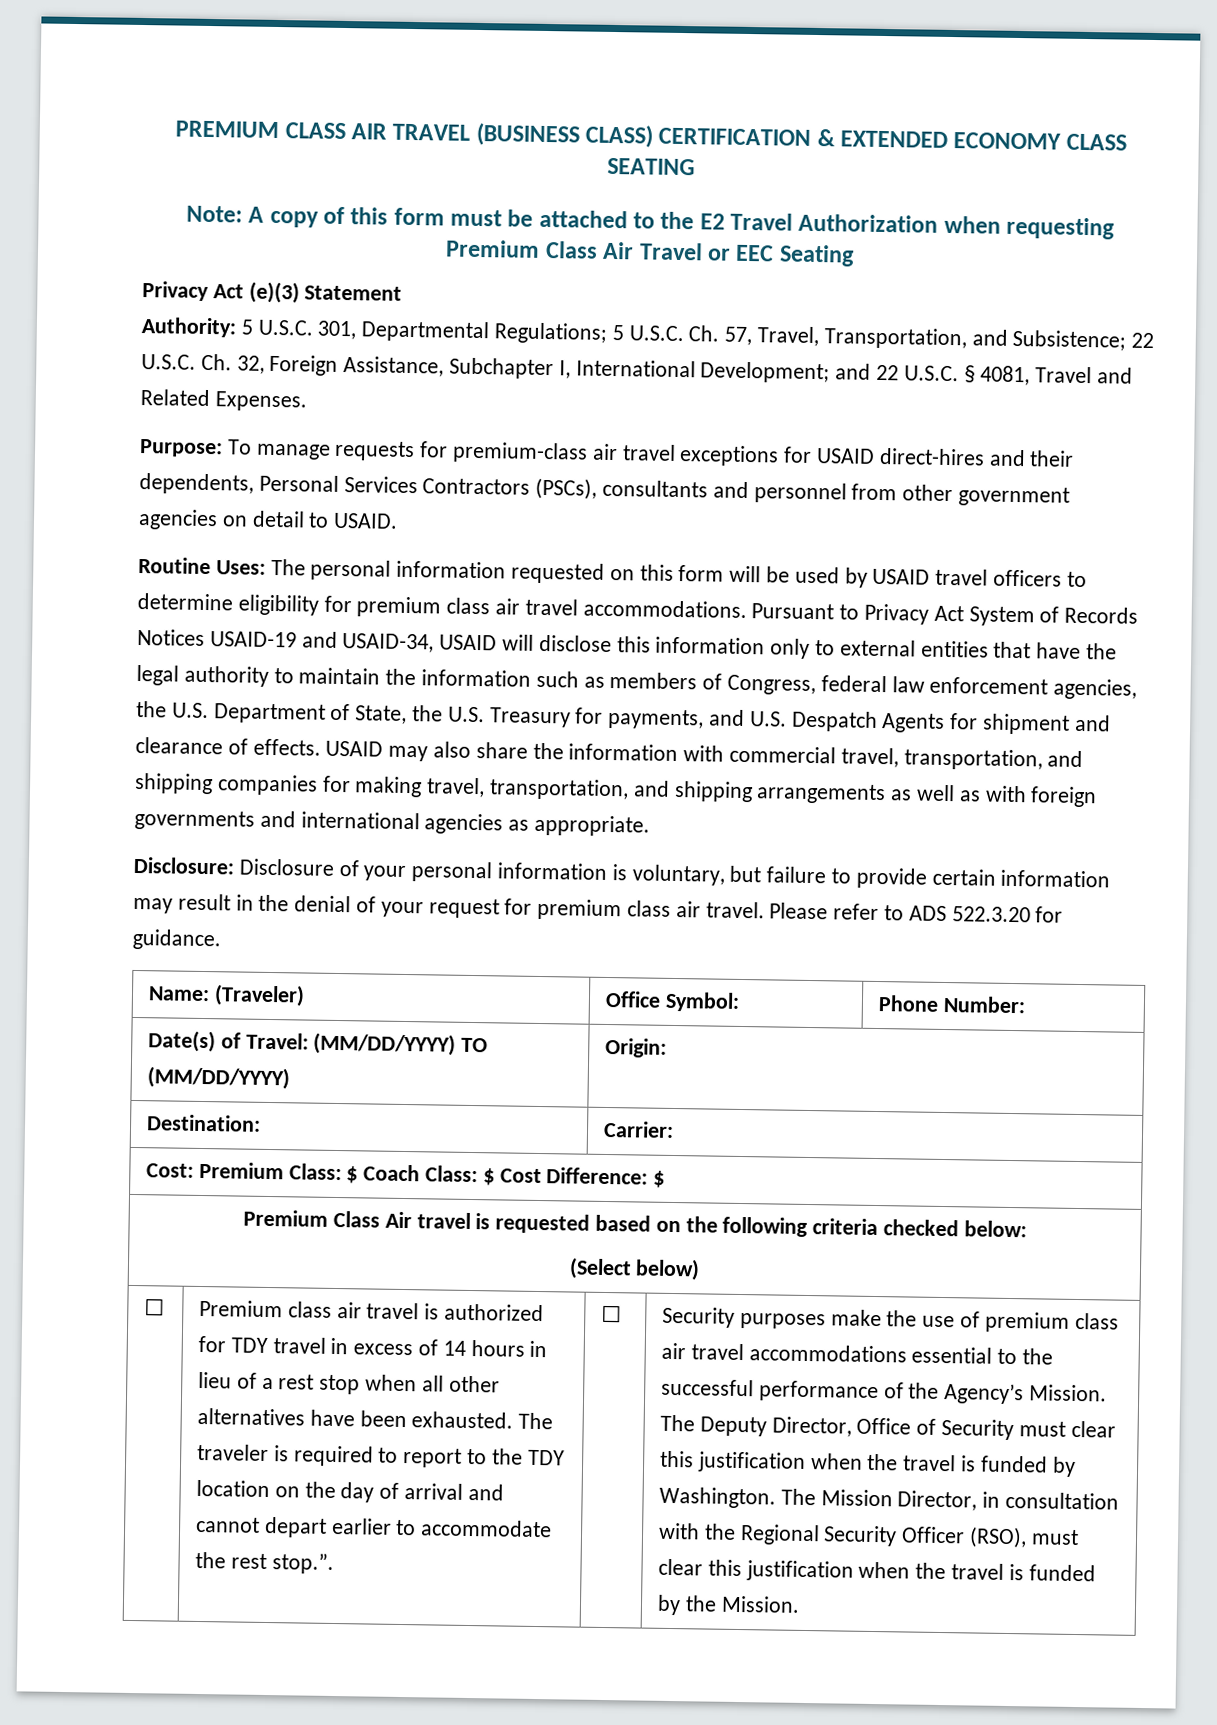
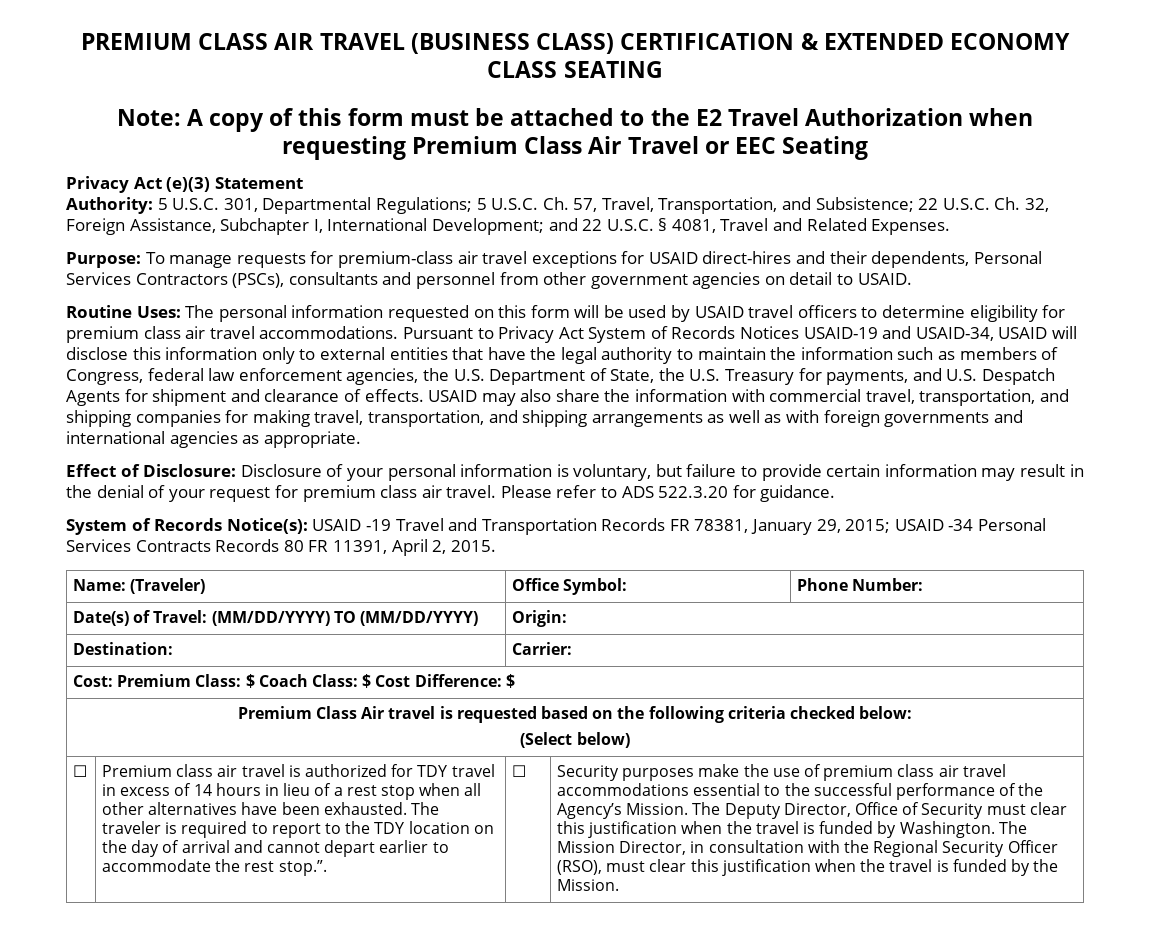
- Disclosure: Disclosure of your personal information is voluntary, but failure to provide certain information may result in the denial of your request for premium class air travel.
+ Effect of Disclosure: Disclosure of your personal information is voluntary, but failure to provide certain information may result in the denial of your request for premium class air travel.
+ System of Records Notice(s): USAID -19 Travel and Transportation Records FR 78381, January 29, 2015; USAID -34 Personal Services Contracts Records 80 FR 11391, April 2, 2015.

